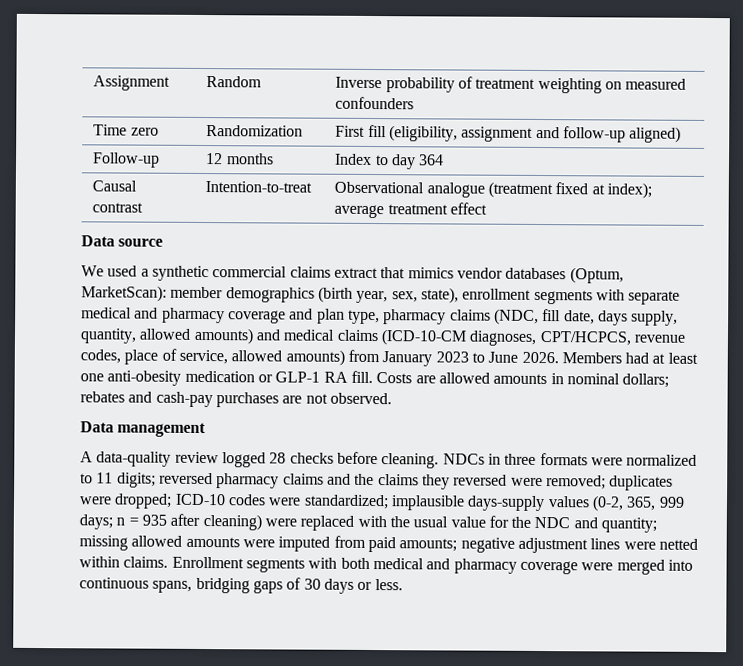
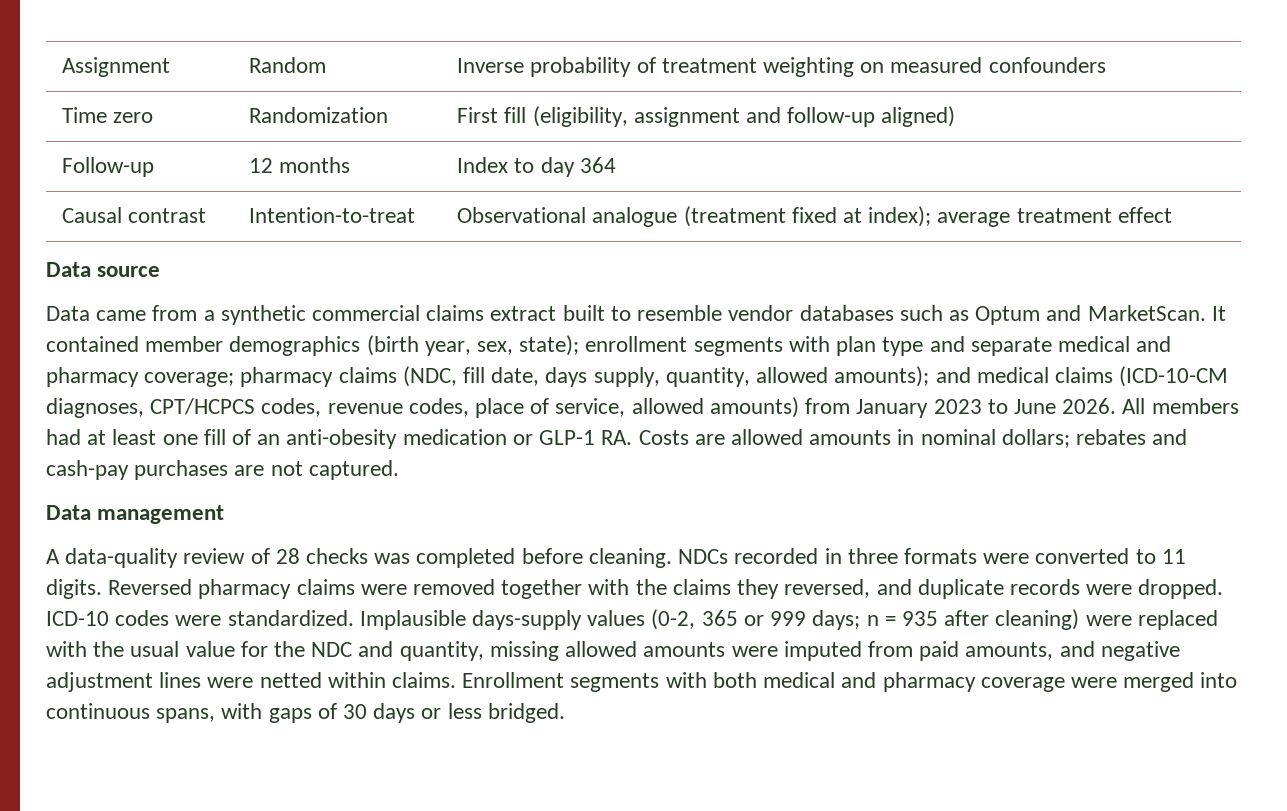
- We used a synthetic commercial claims extract that mimics vendor databases (Optum, MarketScan): member demographics (birth year, sex, state), enrollment segments with separate medical and pharmacy coverage and plan type, pharmacy claims (NDC, fill date, days supply, quantity, allowed amounts) and medical claims (ICD-10-CM diagnoses, CPT/HCPCS, revenue codes, place of service, allowed amounts) from January 2023 to June 2026.
+ Data came from a synthetic commercial claims extract built to resemble vendor databases such as Optum and MarketScan. It contained member demographics (birth year, sex, state); enrollment segments with plan type and separate medical and pharmacy coverage; pharmacy claims (NDC, fill date, days supply, quantity, allowed amounts); and medical claims (ICD-10-CM diagnoses, CPT/HCPCS codes, revenue codes, place of service, allowed amounts) from January 2023 to June 2026.
- Members had at least one anti-obesity medication or GLP-1 RA fill. Costs are allowed amounts in nominal dollars; rebates and cash-pay purchases are not observed.
+ All members had at least one fill of an anti-obesity medication or GLP-1 RA. Costs are allowed amounts in nominal dollars; rebates and cash-pay purchases are not captured.
- A data-quality review logged 28 checks before cleaning.
+ A data-quality review of 28 checks was completed before cleaning.
- NDCs in three formats were normalized to 11 digits; reversed pharmacy claims and the claims they reversed were removed; duplicates were dropped; ICD-10 codes were standardized; implausible days-supply values (0-2, 365, 999 days; n = 935 after cleaning) were replaced with the usual value for the NDC and quantity; missing allowed amounts were imputed from paid amounts; negative adjustment lines were netted within claims.
+ NDCs recorded in three formats were converted to 11 digits. Reversed pharmacy claims were removed together with the claims they reversed, and duplicate records were dropped. ICD-10 codes were standardized. Implausible days-supply values (0-2, 365 or 999 days; n = 935 after cleaning) were replaced with the usual value for the NDC and quantity, missing allowed amounts were imputed from paid amounts, and negative adjustment lines were netted within claims.
- Enrollment segments with both medical and pharmacy coverage were merged into continuous spans, bridging gaps of 30 days or less.
+ Enrollment segments with both medical and pharmacy coverage were merged into continuous spans, with gaps of 30 days or less bridged.

